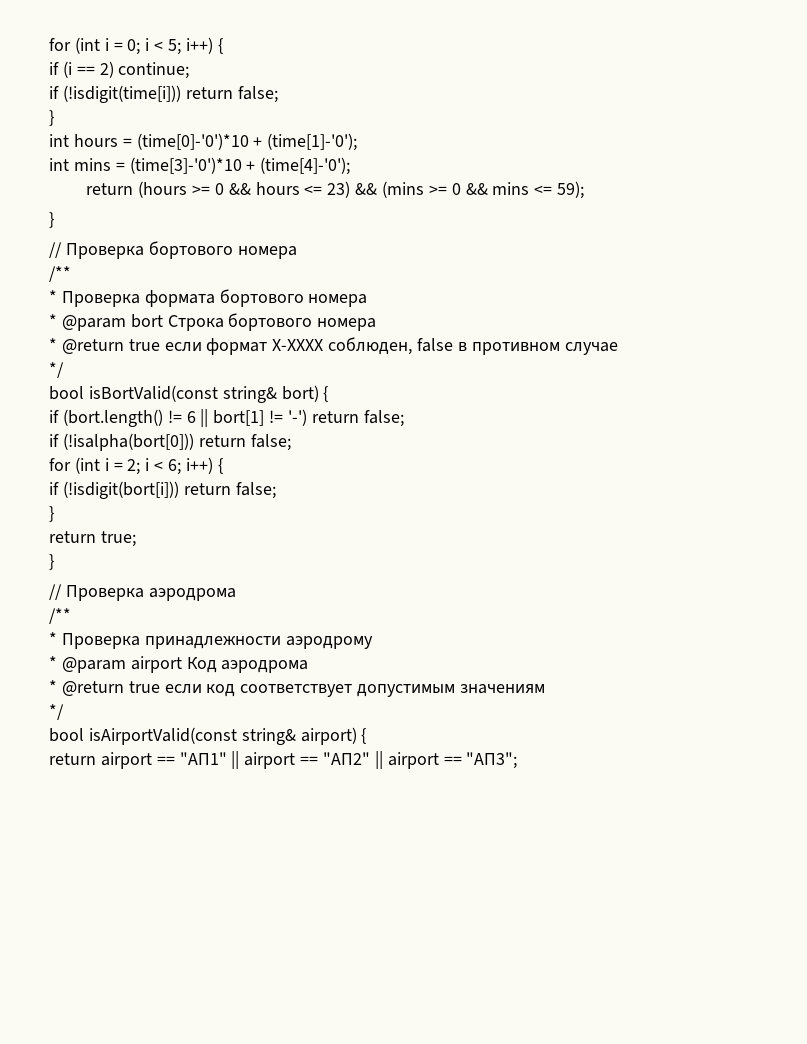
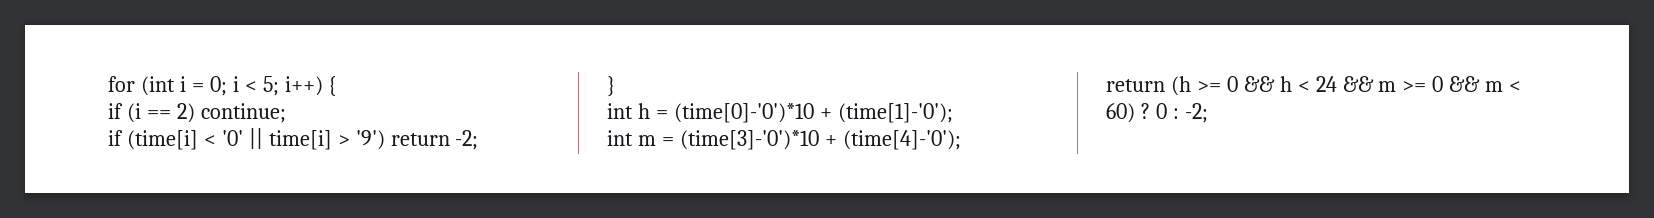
- if (!isdigit(time[i])) return false;
+ if (time[i] < '0' || time[i] > '9') return -2;
- int hours = (time[0]-'0')*10 + (time[1]-'0');
+ int h = (time[0]-'0')*10 + (time[1]-'0');
- int mins = (time[3]-'0')*10 + (time[4]-'0');
+ int m = (time[3]-'0')*10 + (time[4]-'0');
- return (hours >= 0 && hours <= 23) && (mins >= 0 && mins <= 59);
- }
- // Проверка бортового номера
- /**
- * Проверка формата бортового номера
- * @param bort Строка бортового номера
- * @return true если формат X-XXXX соблюден, false в противном случае
- */
- bool isBortValid(const string& bort) {
- if (bort.length() != 6 || bort[1] != '-') return false;
- if (!isalpha(bort[0])) return false;
- for (int i = 2; i < 6; i++) {
- if (!isdigit(bort[i])) return false;
- }
- return true;
- }
- // Проверка аэродрома
- /**
- * Проверка принадлежности аэродрому
- * @param airport Код аэродрома
- * @return true если код соответствует допустимым значениям
- */
- bool isAirportValid(const string& airport) {
- return airport == "АП1" || airport == "АП2" || airport == "АП3";
+ return (h >= 0 && h < 24 && m >= 0 && m < 60) ? 0 : -2;

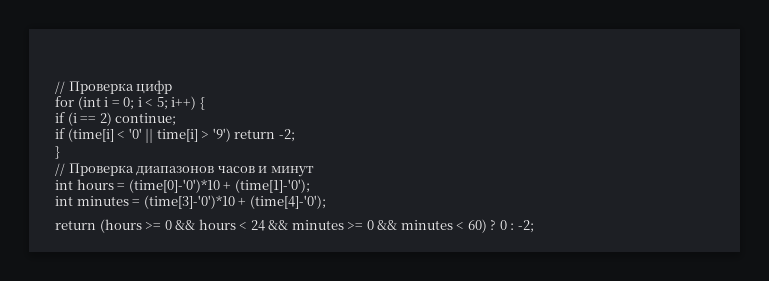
+ // Проверка цифр
- int h = (time[0]-'0')*10 + (time[1]-'0');
+ // Проверка диапазонов часов и минут
+ int hours = (time[0]-'0')*10 + (time[1]-'0');
- int m = (time[3]-'0')*10 + (time[4]-'0');
+ int minutes = (time[3]-'0')*10 + (time[4]-'0');
- return (h >= 0 && h < 24 && m >= 0 && m < 60) ?
+ return (hours >= 0 && hours < 24 && minutes >= 0 && minutes < 60) ?

